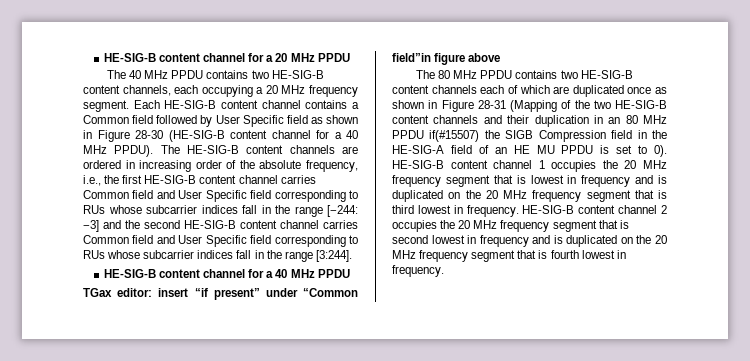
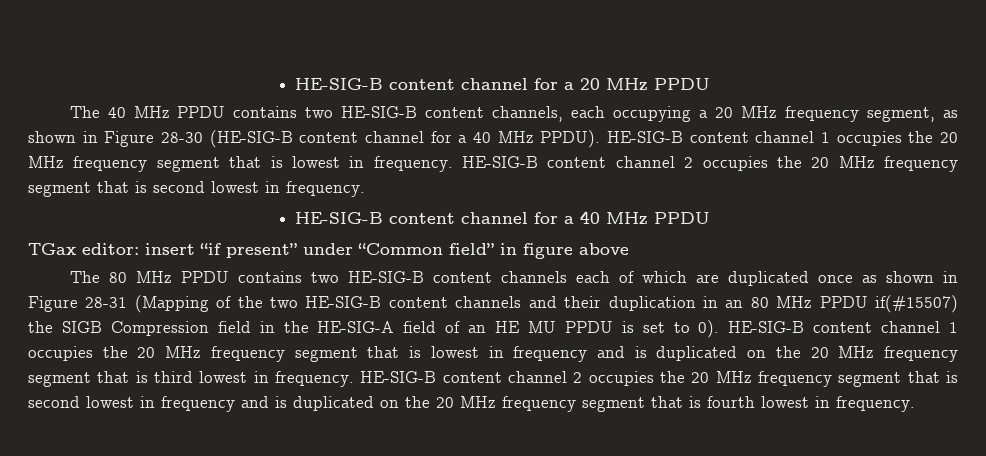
- The 40 MHz PPDU contains two HE-SIG-B content channels, each occupying a 20 MHz frequency segment. Each HE-SIG-B content channel contains a Common field followed by User Specific field as shown in Figure 28-30 (HE-SIG-B content channel for a 40 MHz PPDU).
+ The 40 MHz PPDU contains two HE-SIG-B content channels, each occupying a 20 MHz frequency segment, as shown in Figure 28-30 (HE-SIG-B content channel for a 40 MHz PPDU).
- The HE-SIG-B content channels are ordered in increasing order of the absolute frequency, i.e., the first HE-SIG-B content channel carries Common field and User Specific field corresponding to RUs whose subcarrier indices fall in the range [−244: −3] and the second HE-SIG-B content channel carries Common field and User Specific field corresponding to RUs whose subcarrier indices fall in the range [3:244].
+ HE-SIG-B content channel 1 occupies the 20 MHz frequency segment that is lowest in frequency. HE-SIG-B content channel 2 occupies the 20 MHz frequency segment that is second lowest in frequency.
- TGax editor: insert “if present” under “Common field”in figure above
+ TGax editor: insert “if present” under “Common field” in figure above

